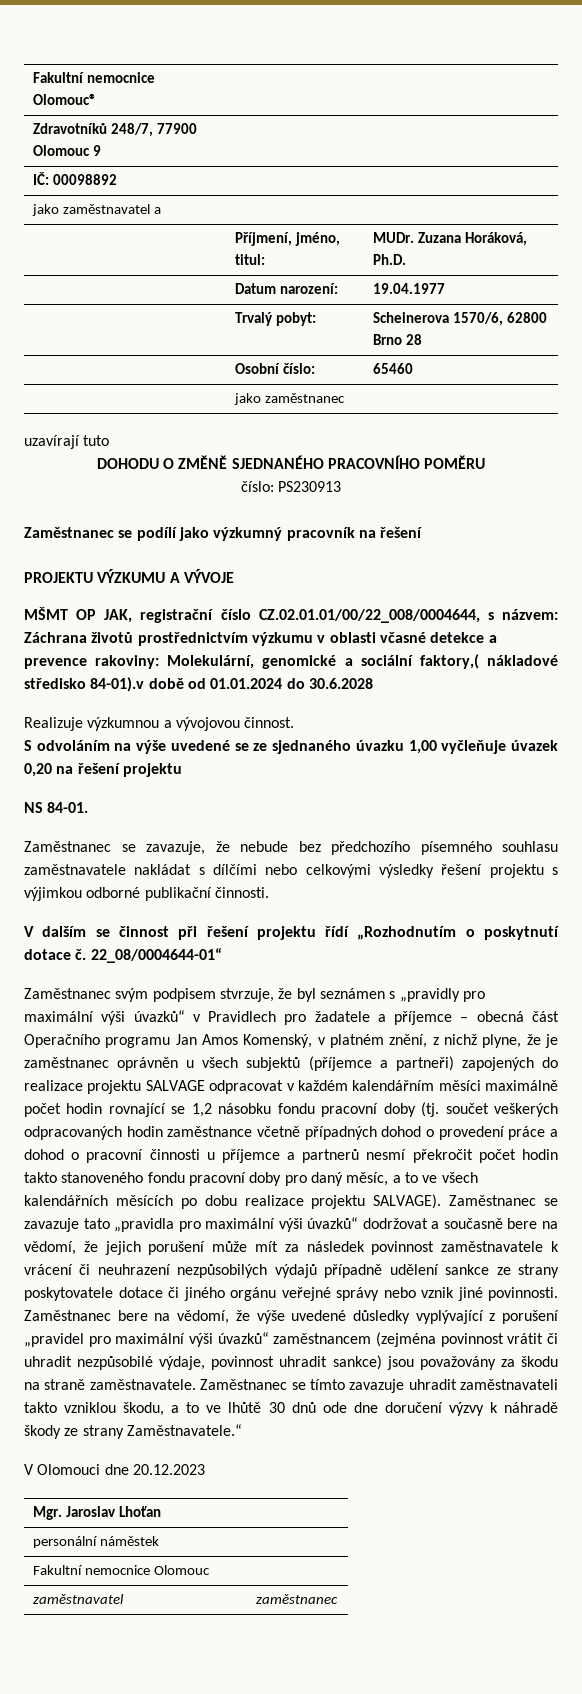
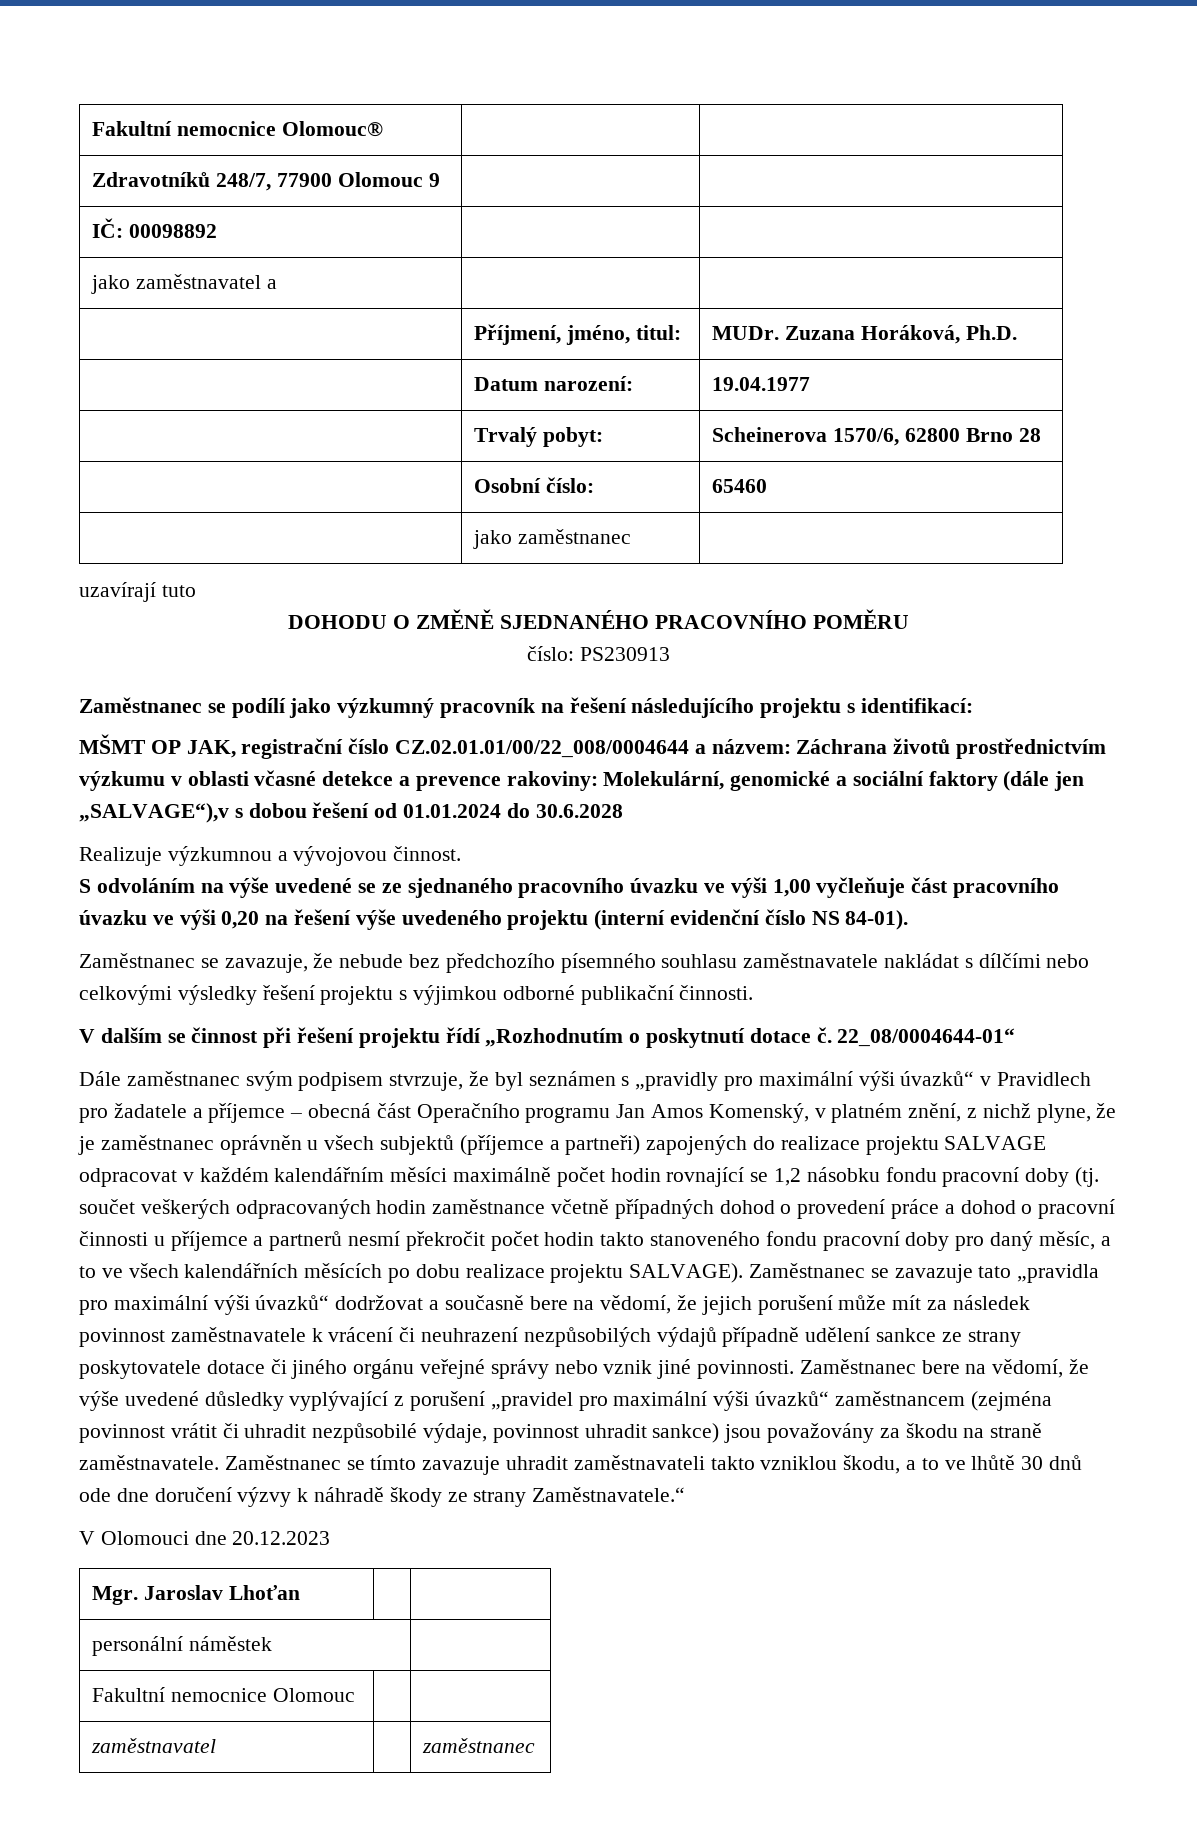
- Zaměstnanec se podílí jako výzkumný pracovník na řešení
- PROJEKTU VÝZKUMU A VÝVOJE
+ Zaměstnanec se podílí jako výzkumný pracovník na řešení následujícího projektu s identifikací:
- MŠMT OP JAK, registrační číslo CZ.02.01.01/00/22_008/0004644, s názvem: Záchrana životů prostřednictvím výzkumu v oblasti včasné detekce a prevence rakoviny: Molekulární, genomické a sociální faktory,( nákladové středisko 84-01).v době od 01.01.2024 do 30.6.2028
+ MŠMT OP JAK, registrační číslo CZ.02.01.01/00/22_008/0004644 a názvem: Záchrana životů prostřednictvím výzkumu v oblasti včasné detekce a prevence rakoviny: Molekulární, genomické a sociální faktory (dále jen „SALVAGE“),v s dobou řešení od 01.01.2024 do 30.6.2028
- S odvoláním na výše uvedené se ze sjednaného úvazku 1,00 vyčleňuje úvazek 0,20 na řešení projektu
- NS 84-01.
+ S odvoláním na výše uvedené se ze sjednaného pracovního úvazku ve výši 1,00 vyčleňuje část pracovního úvazku ve výši 0,20 na řešení výše uvedeného projektu (interní evidenční číslo NS 84-01).
- Zaměstnanec svým podpisem stvrzuje, že byl seznámen s „pravidly pro maximální výši úvazků“ v Pravidlech pro žadatele a příjemce – obecná část Operačního programu Jan Amos Komenský, v platném znění, z nichž plyne, že je zaměstnanec oprávněn u všech subjektů (příjemce a partneři) zapojených do realizace projektu SALVAGE odpracovat v každém kalendářním měsíci maximálně počet hodin rovnající se 1,2 násobku fondu pracovní doby (tj. součet veškerých odpracovaných hodin zaměstnance včetně případných dohod o provedení práce a dohod o pracovní činnosti u příjemce a partnerů nesmí překročit počet hodin takto stanoveného fondu pracovní doby pro daný měsíc, a to ve všech kalendářních měsících po dobu realizace projektu SALVAGE).
+ Dále zaměstnanec svým podpisem stvrzuje, že byl seznámen s „pravidly pro maximální výši úvazků“ v Pravidlech pro žadatele a příjemce – obecná část Operačního programu Jan Amos Komenský, v platném znění, z nichž plyne, že je zaměstnanec oprávněn u všech subjektů (příjemce a partneři) zapojených do realizace projektu SALVAGE odpracovat v každém kalendářním měsíci maximálně počet hodin rovnající se 1,2 násobku fondu pracovní doby (tj. součet veškerých odpracovaných hodin zaměstnance včetně případných dohod o provedení práce a dohod o pracovní činnosti u příjemce a partnerů nesmí překročit počet hodin takto stanoveného fondu pracovní doby pro daný měsíc, a to ve všech kalendářních měsících po dobu realizace projektu SALVAGE).

